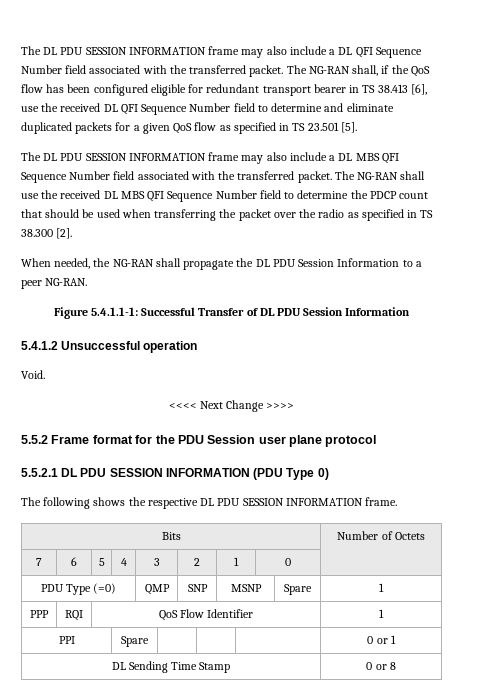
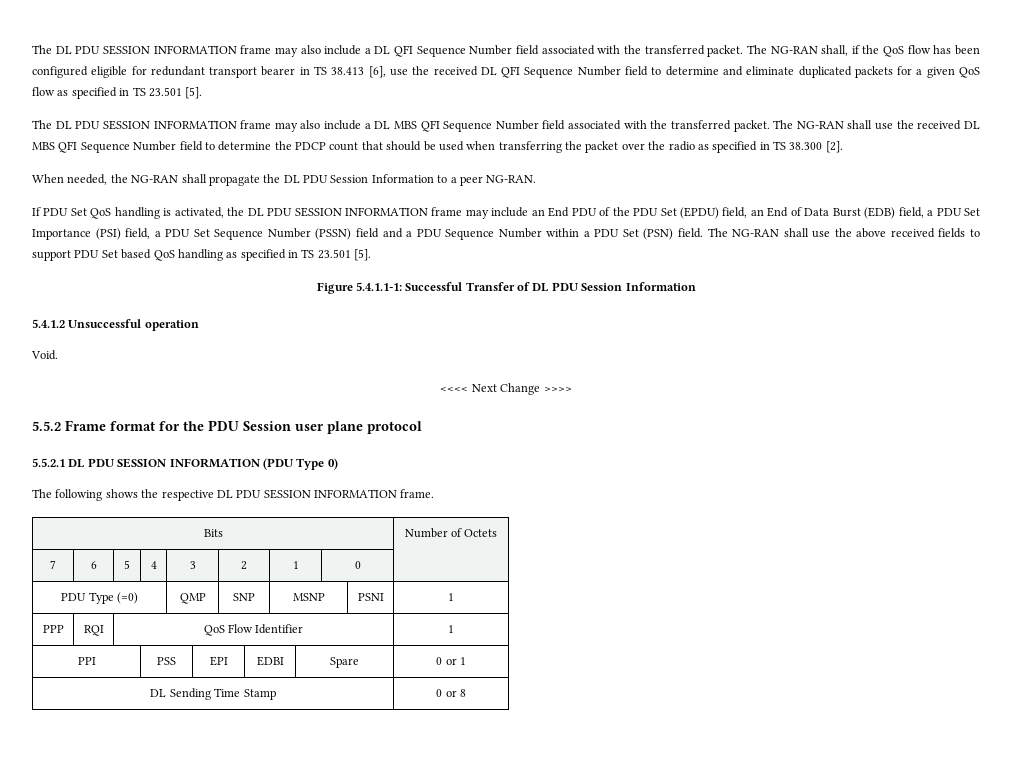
+ If PDU Set QoS handling is activated, the DL PDU SESSION INFORMATION frame may include an End PDU of the PDU Set (EPDU) field, an End of Data Burst (EDB) field, a PDU Set Importance (PSI) field, a PDU Set Sequence Number (PSSN) field and a PDU Sequence Number within a PDU Set (PSN) field. The NG-RAN shall use the above received fields to support PDU Set based QoS handling as specified in TS 23.501 [5].
- PDU Type (=0) | QMP | SNP | MSNP | Spare | 1
+ PDU Type (=0) | QMP | SNP | MSNP | PSNI | 1
- PPI | Spare | | | | 0 or 1
+ PPI | PSS | EPI | EDBI | Spare | 0 or 1

